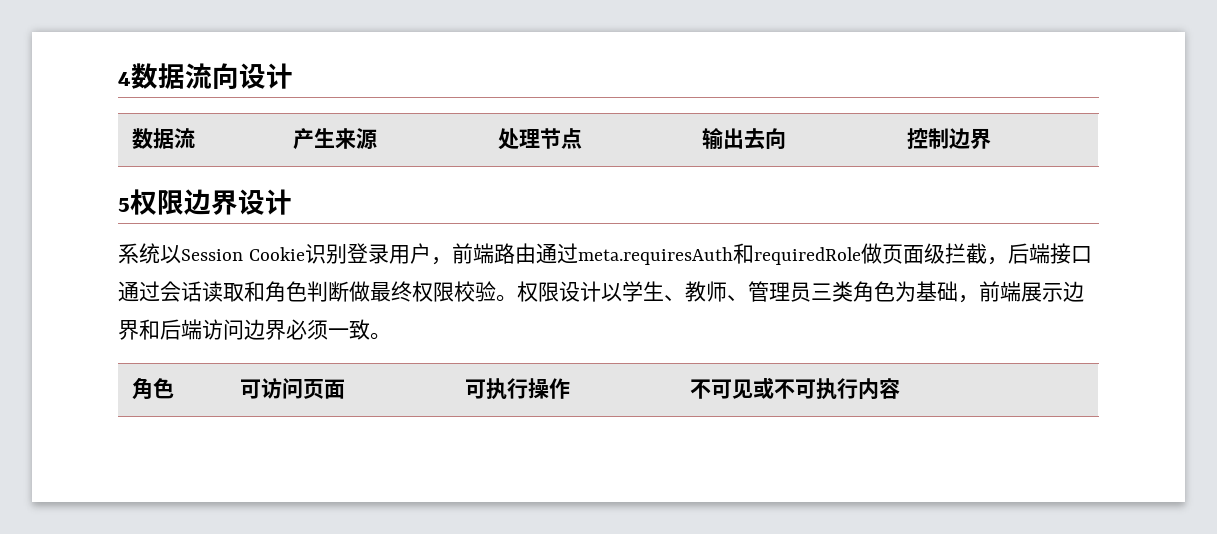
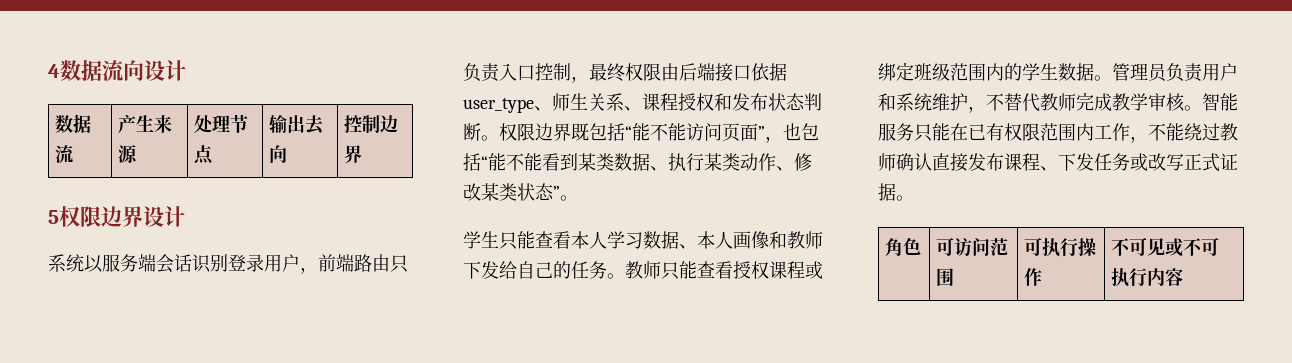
- 系统以Session Cookie识别登录用户，前端路由通过meta.requiresAuth和requiredRole做页面级拦截，后端接口通过会话读取和角色判断做最终权限校验。权限设计以学生、教师、管理员三类角色为基础，前端展示边界和后端访问边界必须一致。
+ 系统以服务端会话识别登录用户，前端路由只负责入口控制，最终权限由后端接口依据user_type、师生关系、课程授权和发布状态判断。权限边界既包括“能不能访问页面”，也包括“能不能看到某类数据、执行某类动作、修改某类状态”。
+ 学生只能查看本人学习数据、本人画像和教师下发给自己的任务。教师只能查看授权课程或绑定班级范围内的学生数据。管理员负责用户和系统维护，不替代教师完成教学审核。智能服务只能在已有权限范围内工作，不能绕过教师确认直接发布课程、下发任务或改写正式证据。
- 角色 | 可访问页面 | 可执行操作 | 不可见或不可执行内容
+ 角色 | 可访问范围 | 可执行操作 | 不可见或不可执行内容

